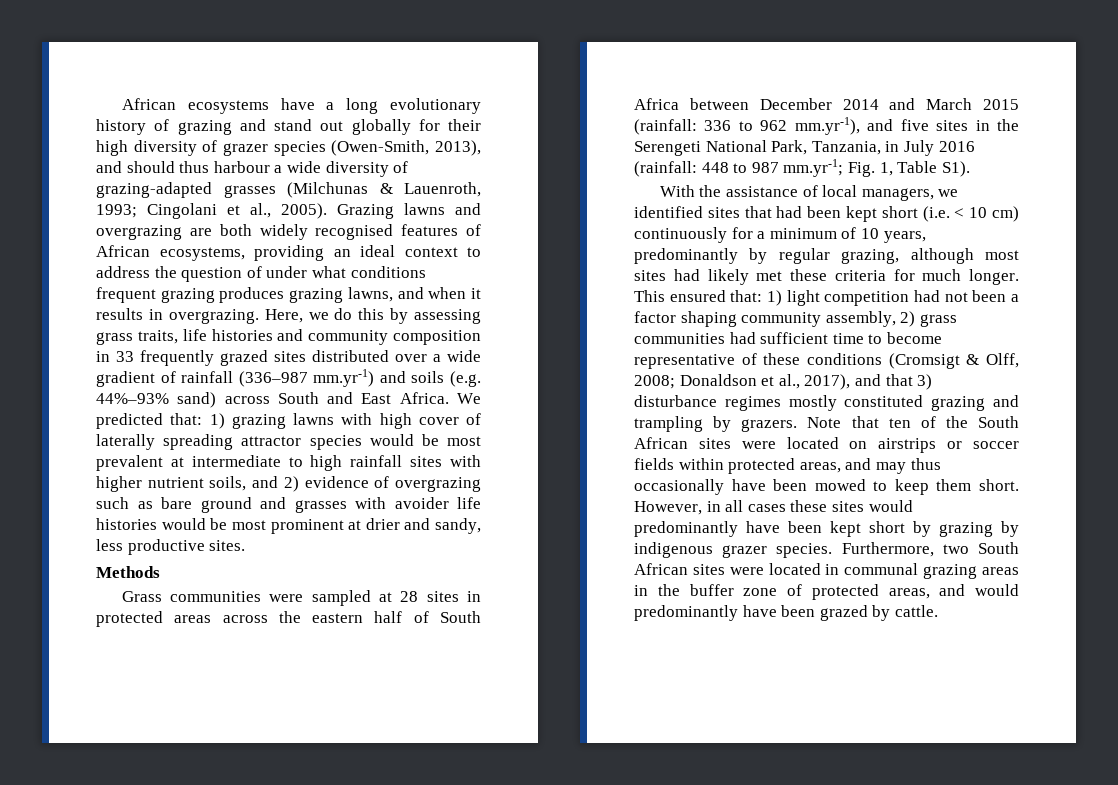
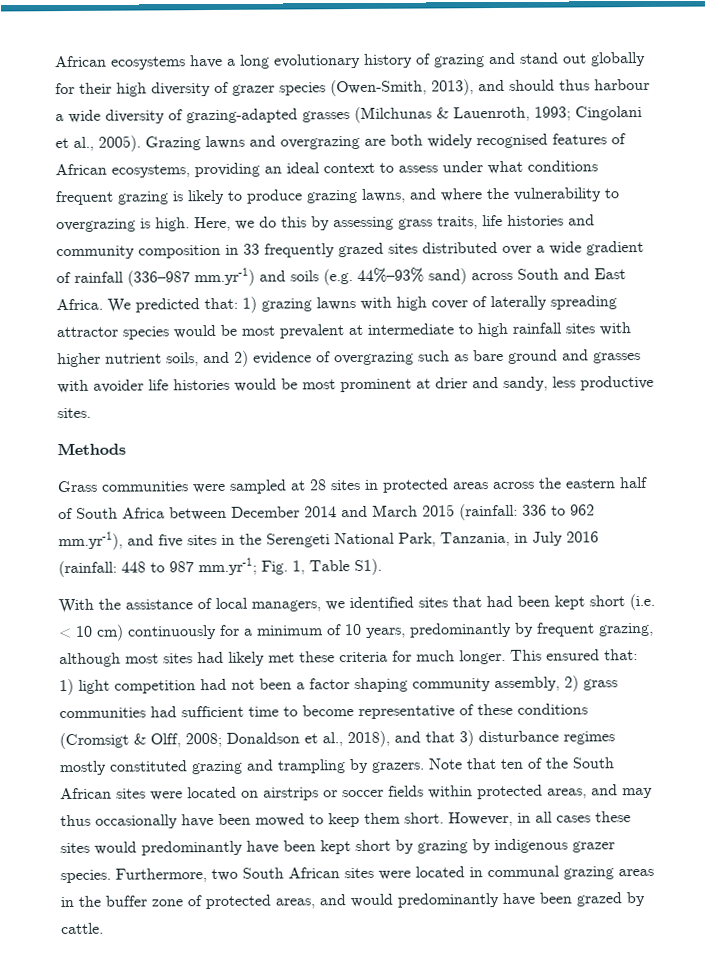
- Grazing lawns and overgrazing are both widely recognised features of African ecosystems, providing an ideal context to address the question of under what conditions frequent grazing produces grazing lawns, and when it results in overgrazing.
+ Grazing lawns and overgrazing are both widely recognised features of African ecosystems, providing an ideal context to assess under what conditions frequent grazing is likely to produce grazing lawns, and where the vulnerability to overgrazing is high.
- With the assistance of local managers, we identified sites that had been kept short (i.e. < 10 cm) continuously for a minimum of 10 years, predominantly by regular grazing, although most sites had likely met these criteria for much longer.
+ With the assistance of local managers, we identified sites that had been kept short (i.e. < 10 cm) continuously for a minimum of 10 years, predominantly by frequent grazing, although most sites had likely met these criteria for much longer.
- This ensured that: 1) light competition had not been a factor shaping community assembly, 2) grass communities had sufficient time to become representative of these conditions (Cromsigt & Olff, 2008; Donaldson et al., 2017), and that 3) disturbance regimes mostly constituted grazing and trampling by grazers.
+ This ensured that: 1) light competition had not been a factor shaping community assembly, 2) grass communities had sufficient time to become representative of these conditions (Cromsigt & Olff, 2008; Donaldson et al., 2018), and that 3) disturbance regimes mostly constituted grazing and trampling by grazers.

